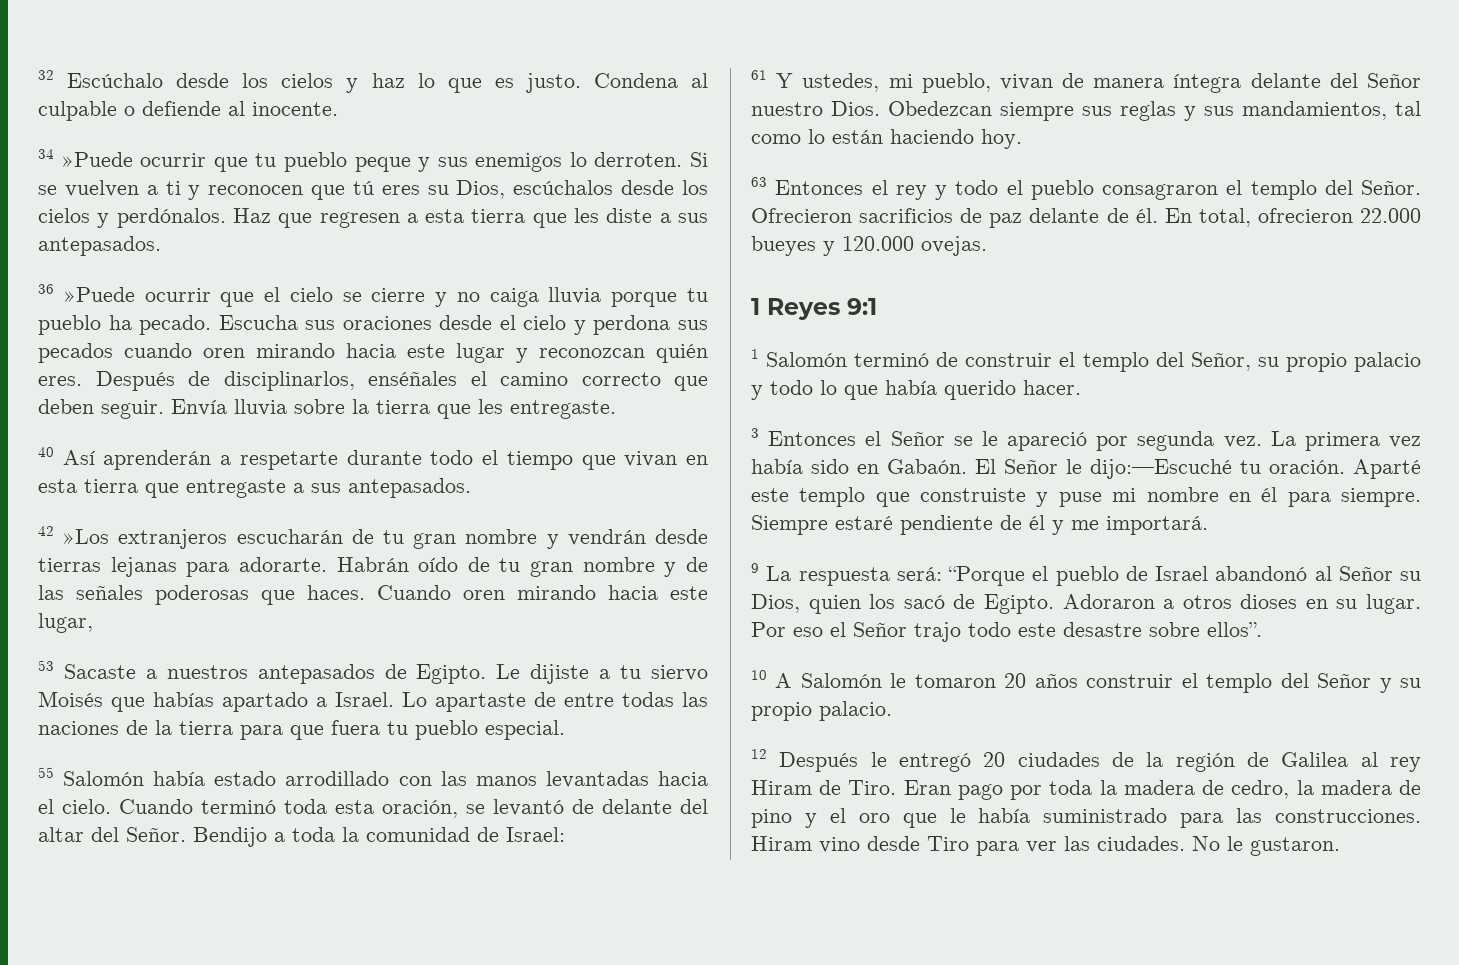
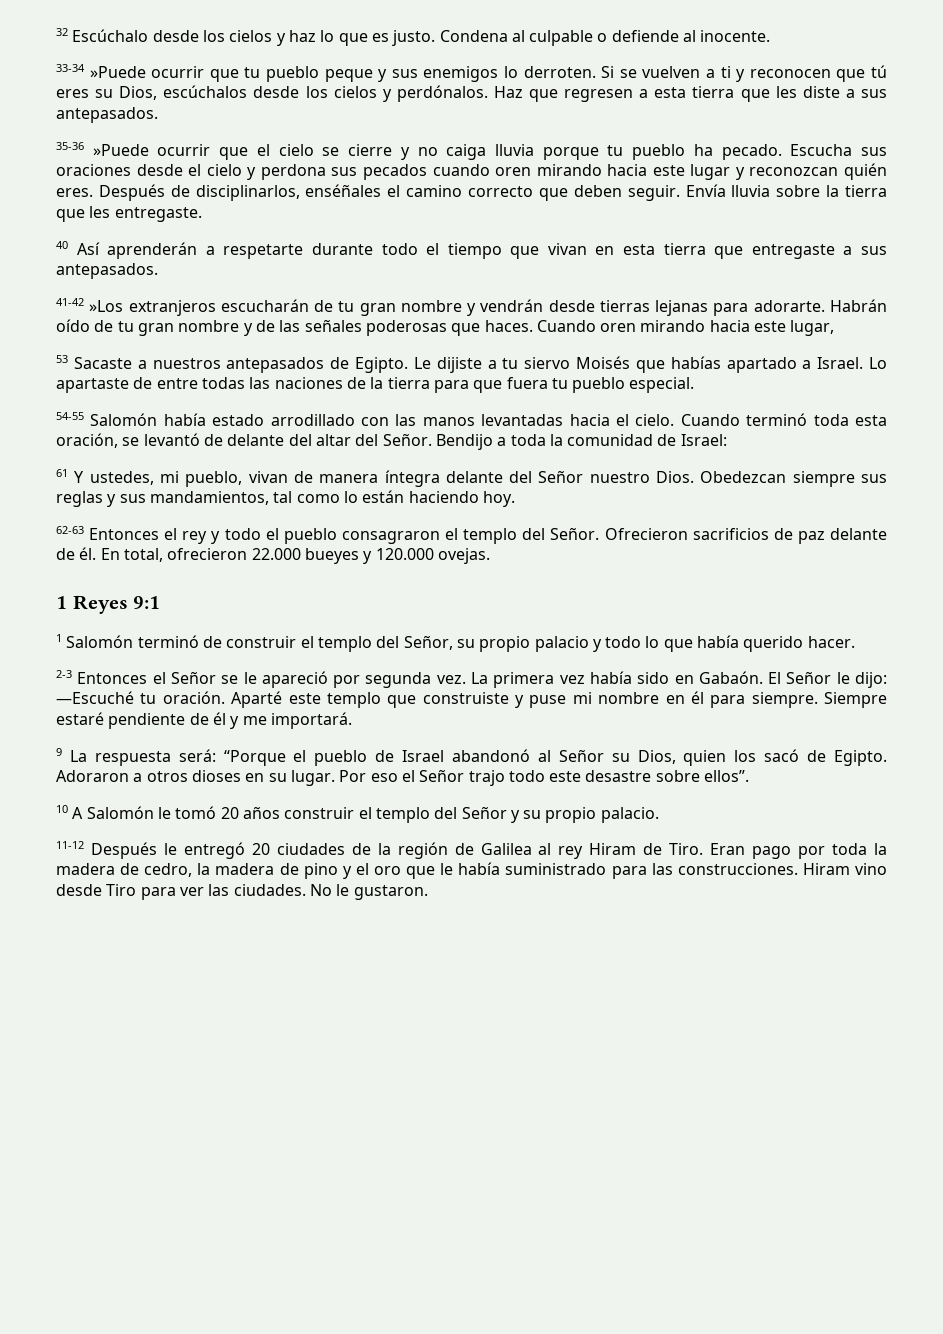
- 34 »Puede ocurrir que tu pueblo peque y sus enemigos lo derroten.
+ 33-34 »Puede ocurrir que tu pueblo peque y sus enemigos lo derroten.
- 36 »Puede ocurrir que el cielo se cierre y no caiga lluvia porque tu pueblo ha pecado.
+ 35-36 »Puede ocurrir que el cielo se cierre y no caiga lluvia porque tu pueblo ha pecado.
- 42 »Los extranjeros escucharán de tu gran nombre y vendrán desde tierras lejanas para adorarte.
+ 41-42 »Los extranjeros escucharán de tu gran nombre y vendrán desde tierras lejanas para adorarte.
- 55 Salomón había estado arrodillado con las manos levantadas hacia el cielo.
+ 54-55 Salomón había estado arrodillado con las manos levantadas hacia el cielo.
- 63 Entonces el rey y todo el pueblo consagraron el templo del Señor.
+ 62-63 Entonces el rey y todo el pueblo consagraron el templo del Señor.
- 3 Entonces el Señor se le apareció por segunda vez.
+ 2-3 Entonces el Señor se le apareció por segunda vez.
- El Señor le dijo:—Escuché tu oración.
+ El Señor le dijo: —Escuché tu oración.
- 10 A Salomón le tomaron 20 años construir el templo del Señor y su propio palacio.
+ 10 A Salomón le tomó 20 años construir el templo del Señor y su propio palacio.
- 12 Después le entregó 20 ciudades de la región de Galilea al rey Hiram de Tiro.
+ 11-12 Después le entregó 20 ciudades de la región de Galilea al rey Hiram de Tiro.

